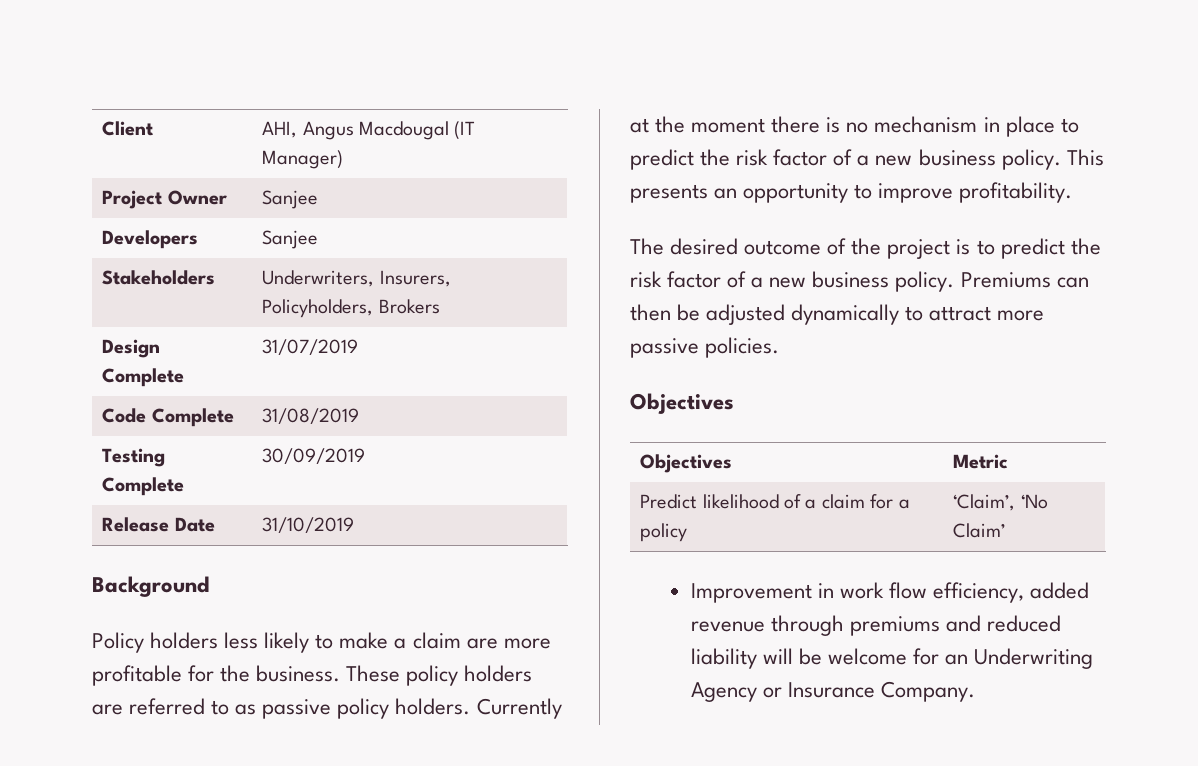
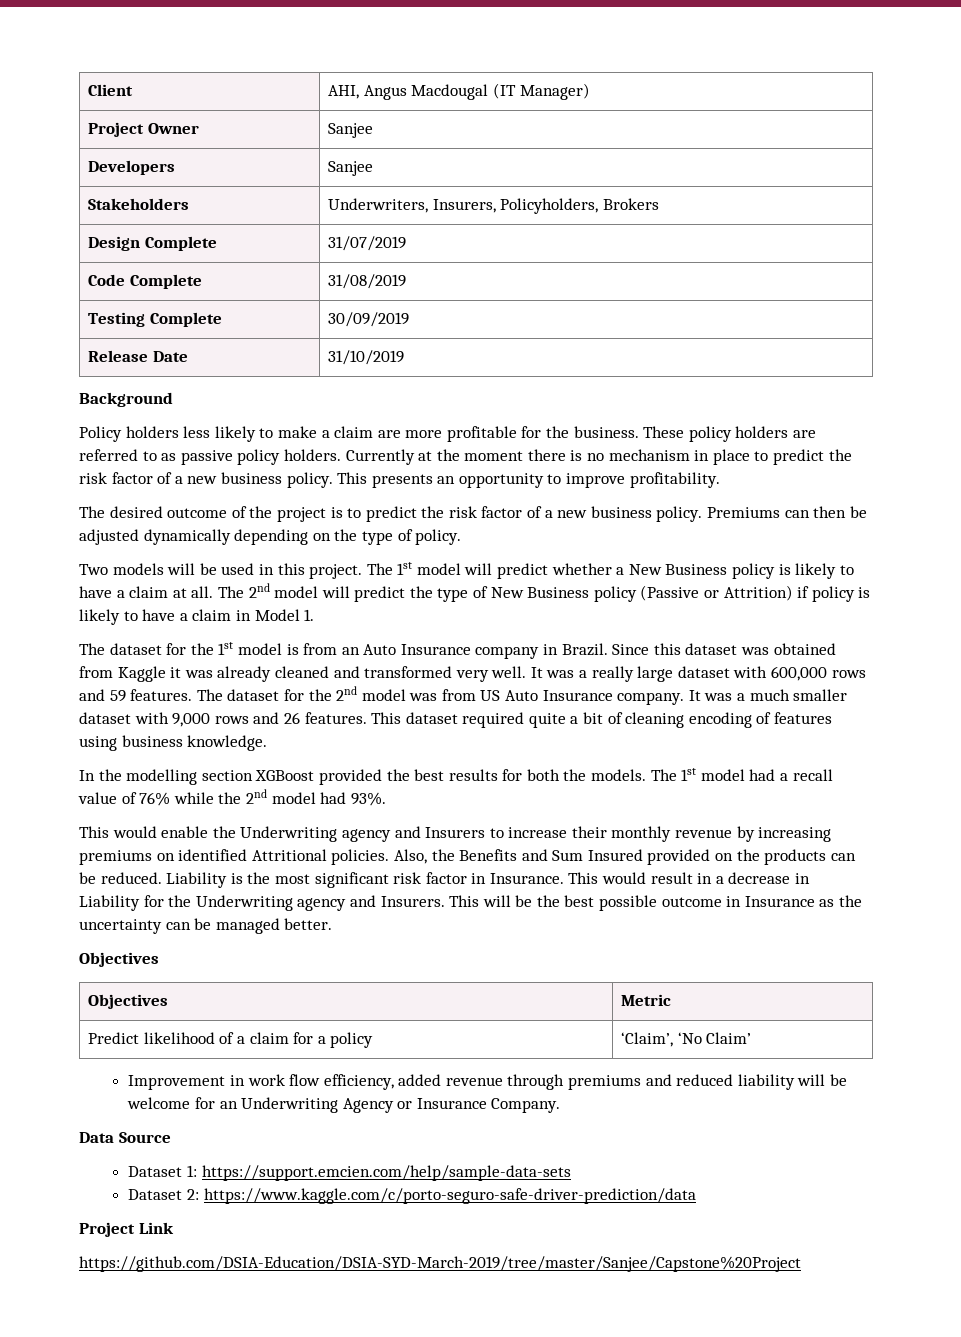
- Premiums can then be adjusted dynamically to attract more passive policies.
+ Premiums can then be adjusted dynamically depending on the type of policy.
+ Two models will be used in this project. The 1st model will predict whether a New Business policy is likely to have a claim at all. The 2nd model will predict the type of New Business policy (Passive or Attrition) if policy is likely to have a claim in Model 1.
+ The dataset for the 1st model is from an Auto Insurance company in Brazil. Since this dataset was obtained from Kaggle it was already cleaned and transformed very well. It was a really large dataset with 600,000 rows and 59 features. The dataset for the 2nd model was from US Auto Insurance company. It was a much smaller dataset with 9,000 rows and 26 features. This dataset required quite a bit of cleaning encoding of features using business knowledge.
+ In the modelling section XGBoost provided the best results for both the models. The 1st model had a recall value of 76% while the 2nd model had 93%.
+ This would enable the Underwriting agency and Insurers to increase their monthly revenue by increasing premiums on identified Attritional policies. Also, the Benefits and Sum Insured provided on the products can be reduced. Liability is the most significant risk factor in Insurance. This would result in a decrease in Liability for the Underwriting agency and Insurers. This will be the best possible outcome in Insurance as the uncertainty can be managed better.
+ Data Source
+ Dataset 1: https://support.emcien.com/help/sample-data-sets
+ Dataset 2: https://www.kaggle.com/c/porto-seguro-safe-driver-prediction/data
+ Project Link
+ https://github.com/DSIA-Education/DSIA-SYD-March-2019/tree/master/Sanjee/Capstone%20Project

